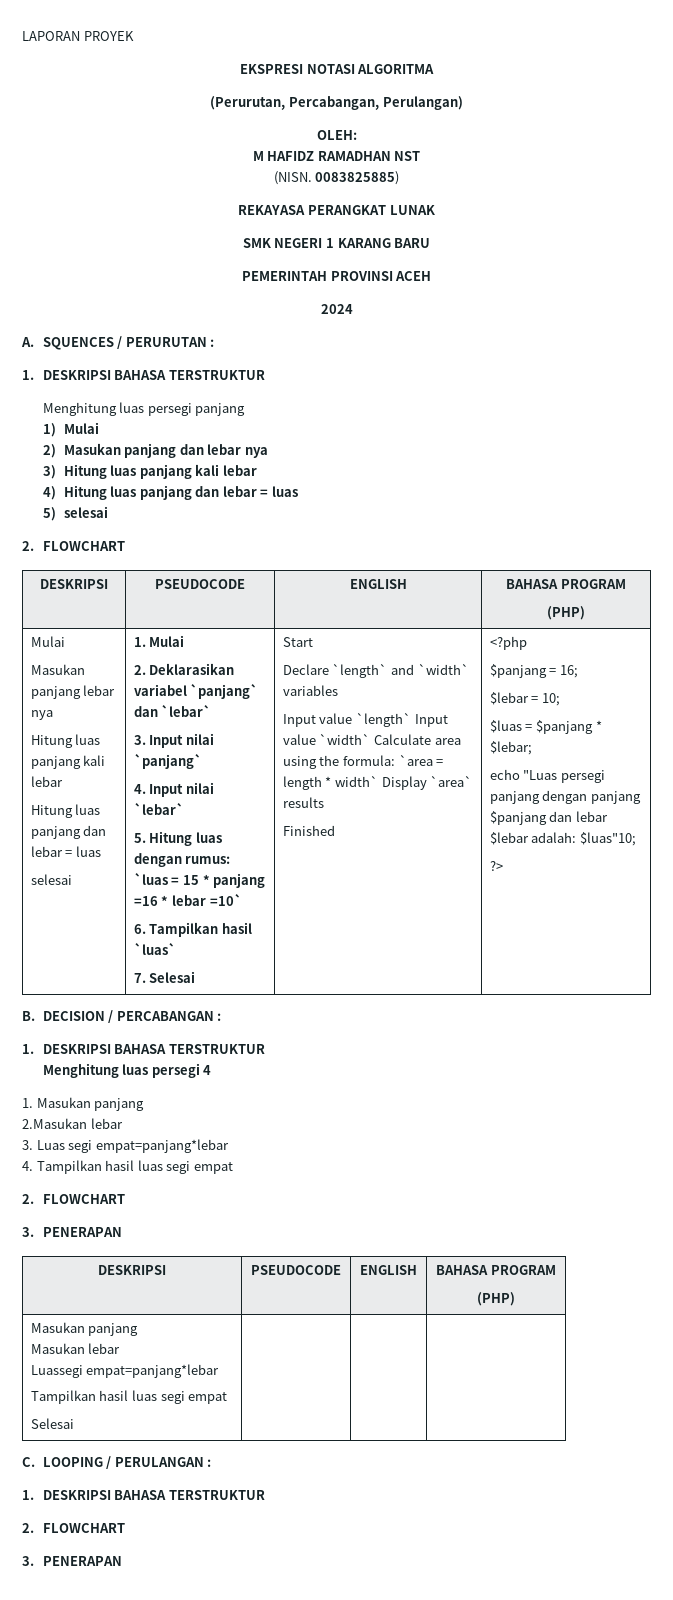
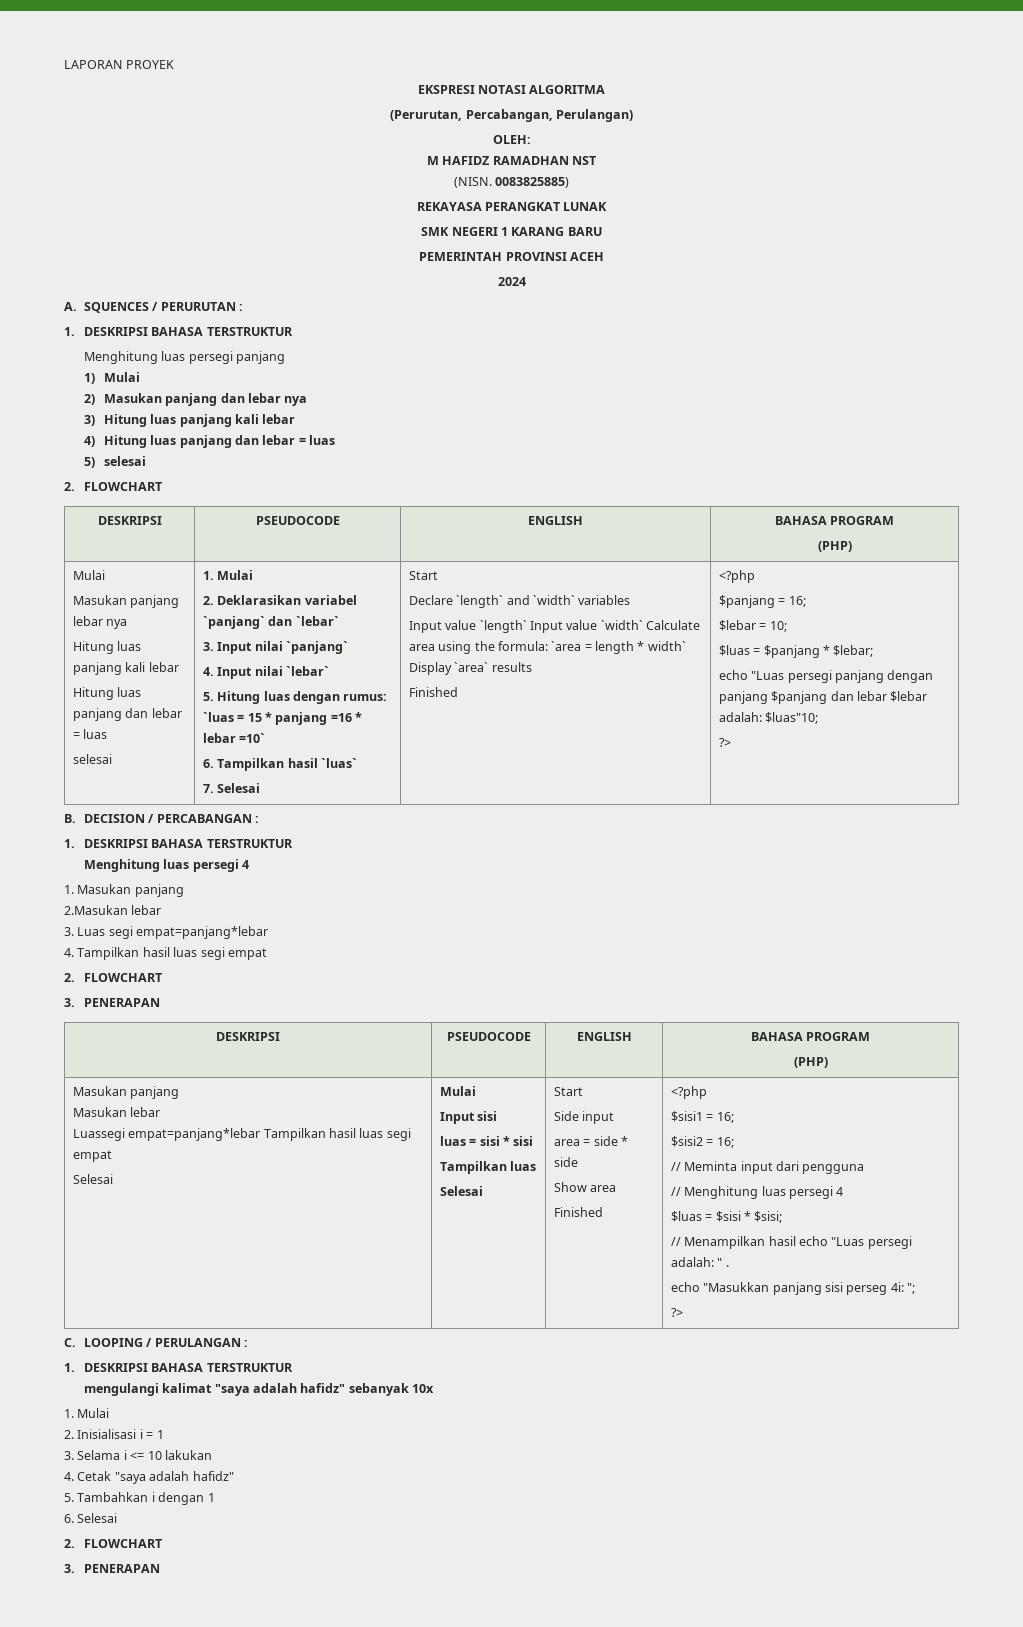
- Luassegi empat=panjang*lebar
- Tampilkan hasil luas segi empat
- Selesai
+ Luassegi empat=panjang*lebar Tampilkan hasil luas segi empat
+ Selesai | Mulai
+ Input sisi
+ luas = sisi * sisi
+ Tampilkan luas
+ Selesai | Start
+ Side input
+ area = side * side
+ Show area
+ Finished | <?php
+ $sisi1 = 16;
+ $sisi2 = 16;
+ // Meminta input dari pengguna
+ // Menghitung luas persegi 4
+ $luas = $sisi * $sisi;
+ // Menampilkan hasil echo "Luas persegi adalah: " .
+ echo "Masukkan panjang sisi perseg 4i: ";
+ ?>
+ mengulangi kalimat "saya adalah hafidz" sebanyak 10x
+ 1. Mulai
+ 2. Inisialisasi i = 1
+ 3. Selama i <= 10 lakukan
+ 4. Cetak "saya adalah hafidz"
+ 5. Tambahkan i dengan 1
+ 6. Selesai

